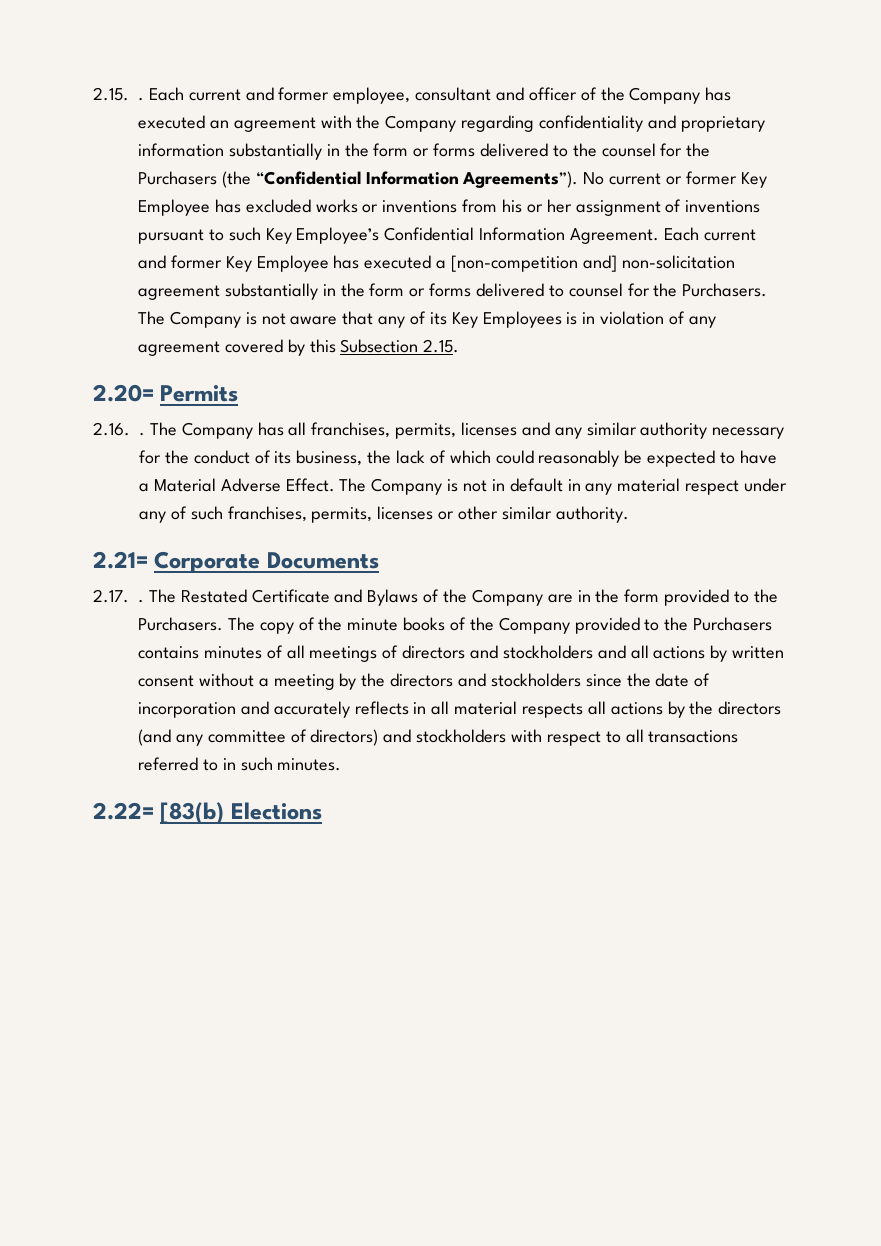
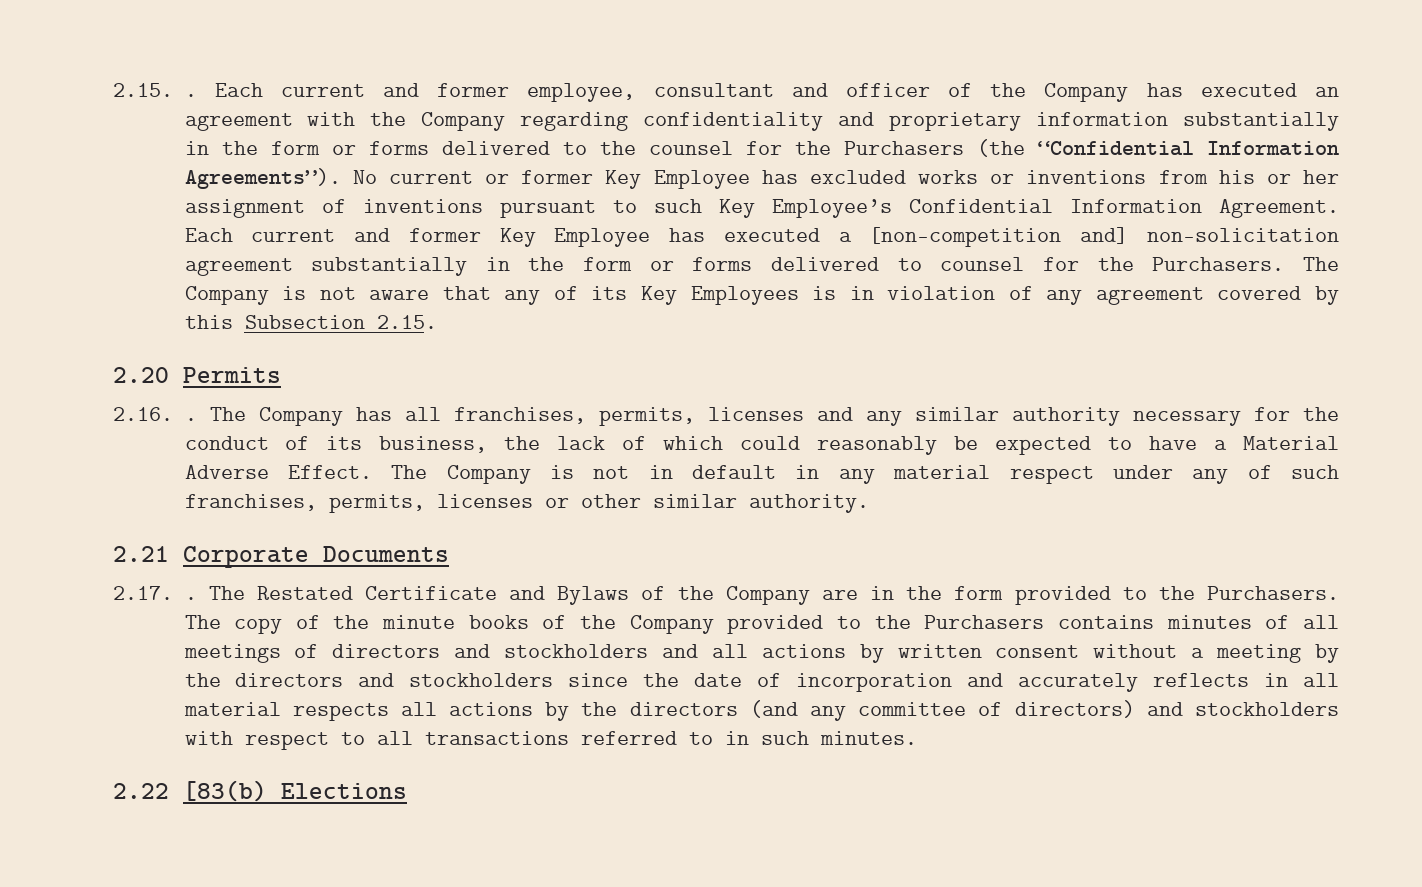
- 2.20= Permits
+ 2.20 Permits
- 2.21= Corporate Documents
+ 2.21 Corporate Documents
- 2.22= [83(b) Elections
+ 2.22 [83(b) Elections

